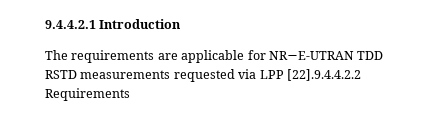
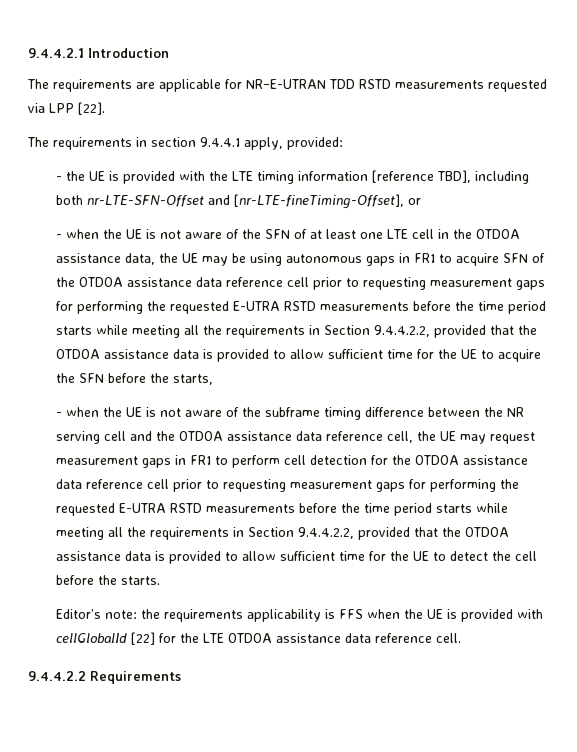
- The requirements are applicable for NR−E-UTRAN TDD RSTD measurements requested via LPP [22].9.4.4.2.2 Requirements
+ The requirements are applicable for NR−E-UTRAN TDD RSTD measurements requested via LPP [22].
+ The requirements in section 9.4.4.1 apply, provided:
+ - the UE is provided with the LTE timing information [reference TBD], including both nr-LTE-SFN-Offset and [nr-LTE-fineTiming-Offset], or
+ - when the UE is not aware of the SFN of at least one LTE cell in the OTDOA assistance data, the UE may be using autonomous gaps in FR1 to acquire SFN of the OTDOA assistance data reference cell prior to requesting measurement gaps for performing the requested E-UTRA RSTD measurements before the time period starts while meeting all the requirements in Section 9.4.4.2.2, provided that the OTDOA assistance data is provided to allow sufficient time for the UE to acquire the SFN before the starts,
+ - when the UE is not aware of the subframe timing difference between the NR serving cell and the OTDOA assistance data reference cell, the UE may request measurement gaps in FR1 to perform cell detection for the OTDOA assistance data reference cell prior to requesting measurement gaps for performing the requested E-UTRA RSTD measurements before the time period starts while meeting all the requirements in Section 9.4.4.2.2, provided that the OTDOA assistance data is provided to allow sufficient time for the UE to detect the cell before the starts.
+ Editor’s note: the requirements applicability is FFS when the UE is provided with cellGlobalId [22] for the LTE OTDOA assistance data reference cell.
+ 9.4.4.2.2 Requirements

